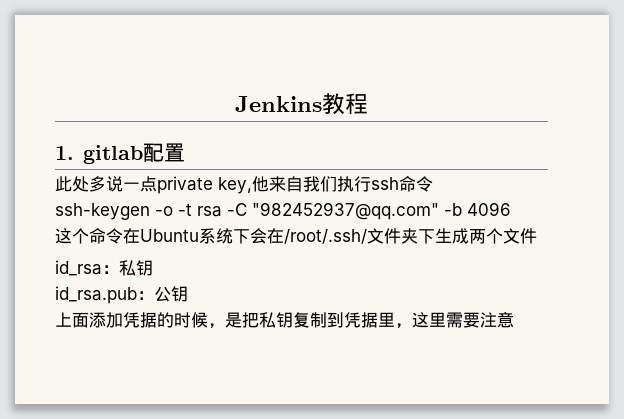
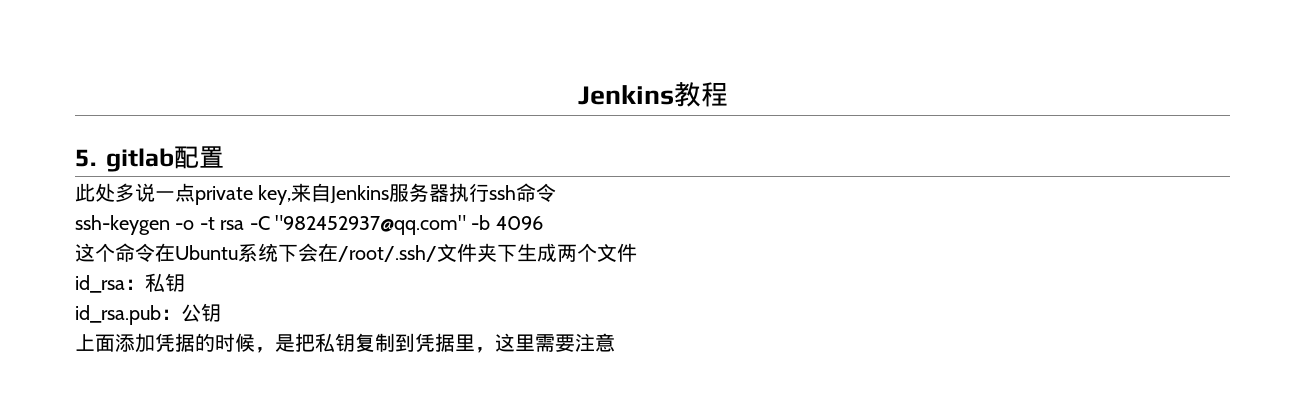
- 1. gitlab配置
+ 5. gitlab配置
- 此处多说一点private key,他来自我们执行ssh命令
+ 此处多说一点private key,来自Jenkins服务器执行ssh命令

